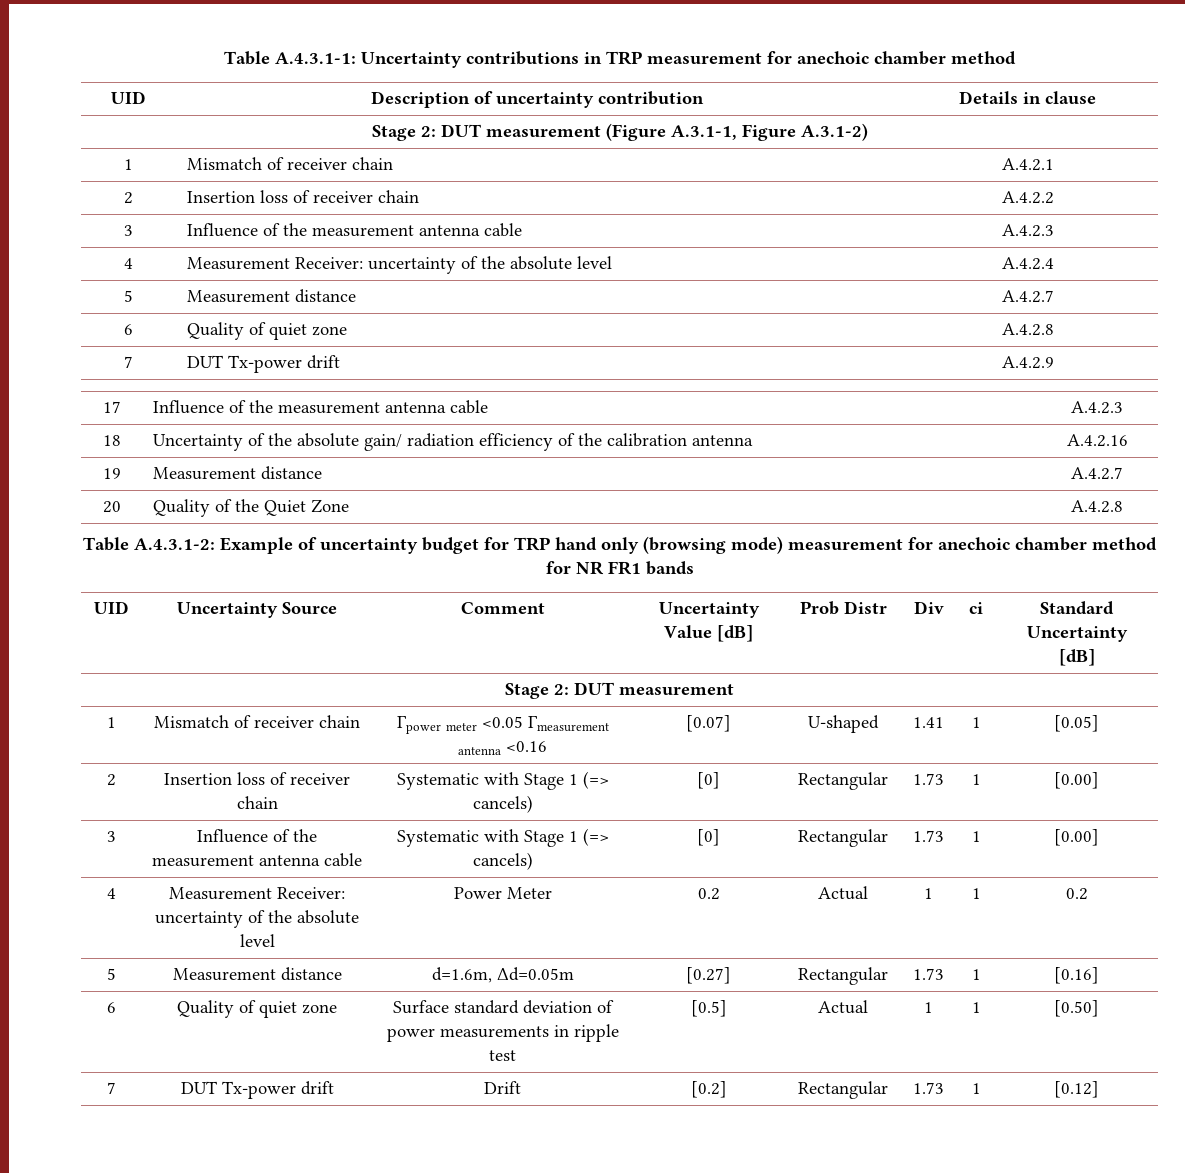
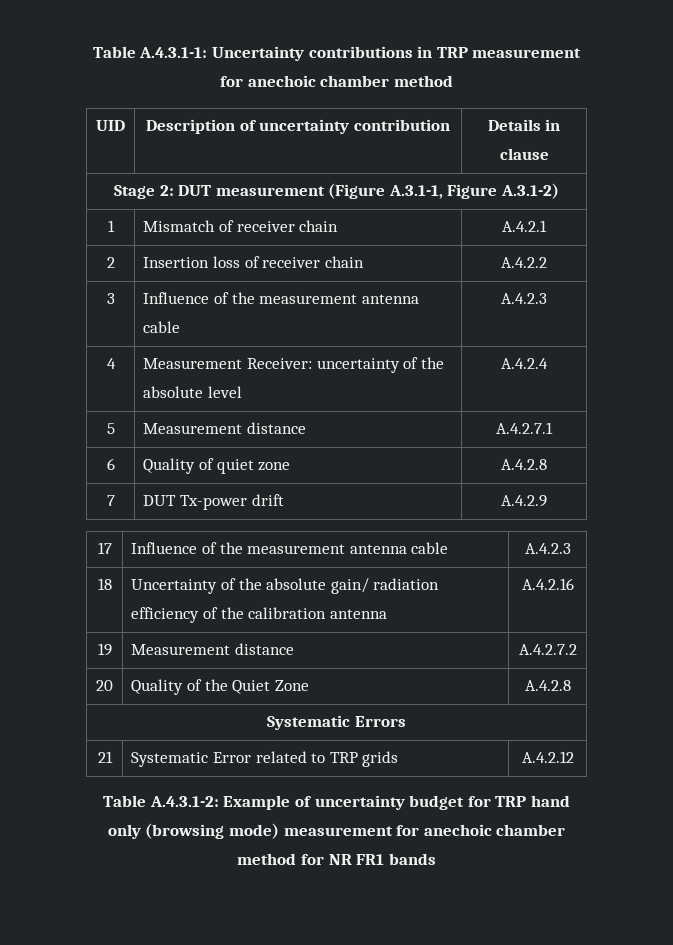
- 5 | Measurement distance | A.4.2.7
+ 5 | Measurement distance | A.4.2.7.1
- 19 | Measurement distance | A.4.2.7
+ 19 | Measurement distance | A.4.2.7.2
+ Systematic Errors
+ 21 | Systematic Error related to TRP grids | A.4.2.12
- UID | Uncertainty Source | Comment | Uncertainty Value [dB] | Prob Distr | Div | ci | Standard Uncertainty [dB]
- Stage 2: DUT measurement
- 1 | Mismatch of receiver chain | Гpower meter <0.05 Гmeasurement antenna <0.16 | [0.07] | U-shaped | 1.41 | 1 | [0.05]
- 2 | Insertion loss of receiver chain | Systematic with Stage 1 (=> cancels) | [0] | Rectangular | 1.73 | 1 | [0.00]
- 3 | Influence of the measurement antenna cable | Systematic with Stage 1 (=> cancels) | [0] | Rectangular | 1.73 | 1 | [0.00]
- 4 | Measurement Receiver: uncertainty of the absolute level | Power Meter | 0.2 | Actual | 1 | 1 | 0.2
- 5 | Measurement distance | d=1.6m, Δd=0.05m | [0.27] | Rectangular | 1.73 | 1 | [0.16]
- 6 | Quality of quiet zone | Surface standard deviation of power measurements in ripple test | [0.5] | Actual | 1 | 1 | [0.50]
- 7 | DUT Tx-power drift | Drift | [0.2] | Rectangular | 1.73 | 1 | [0.12]

